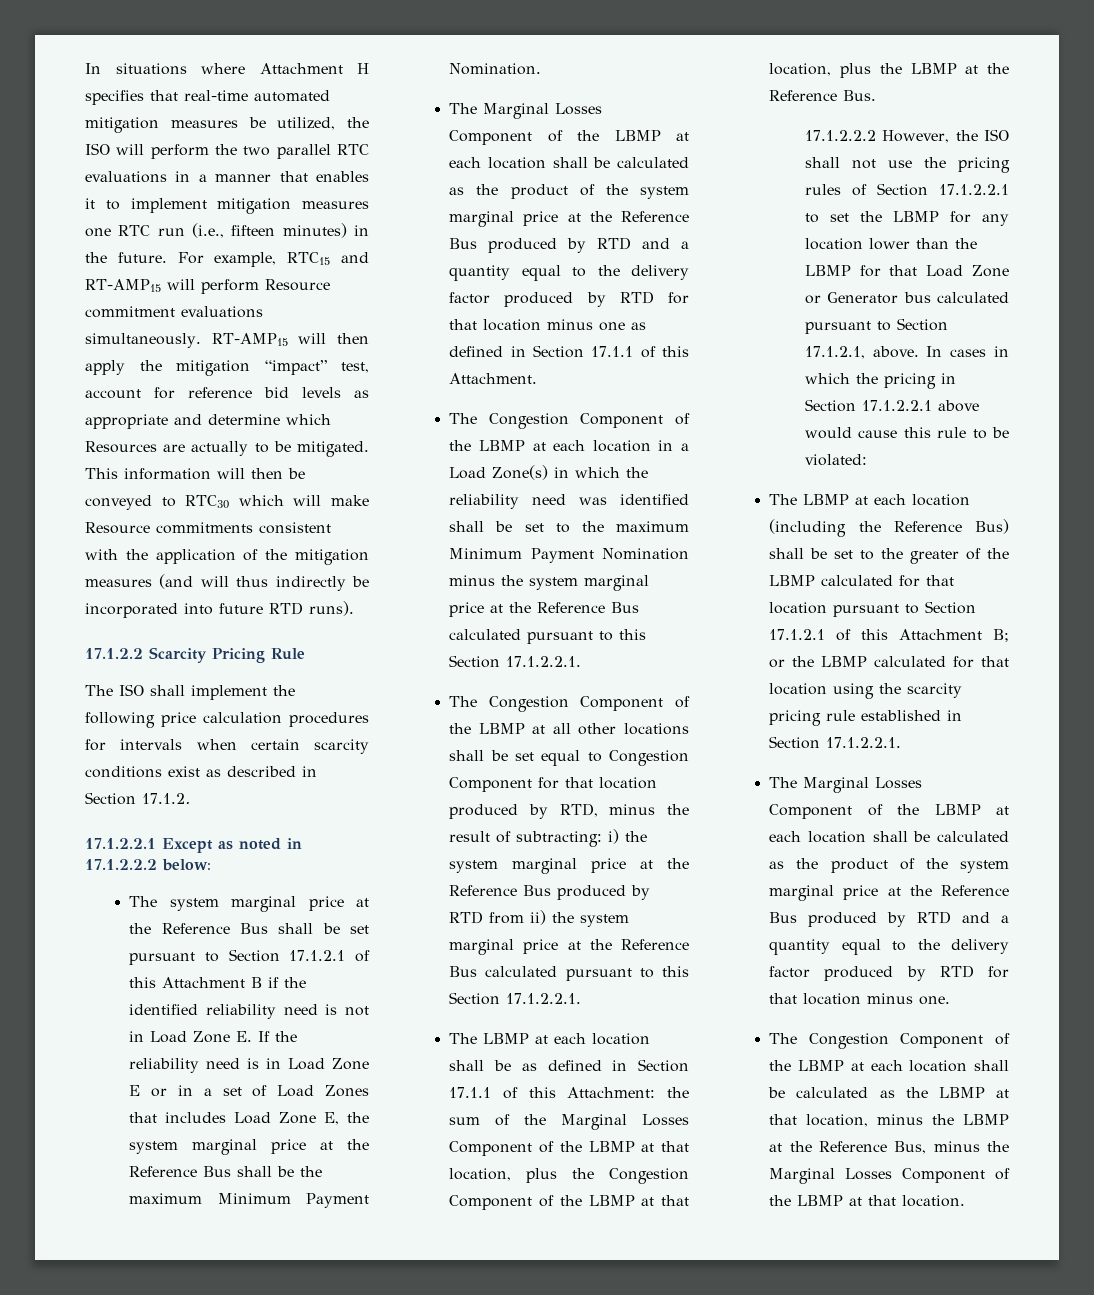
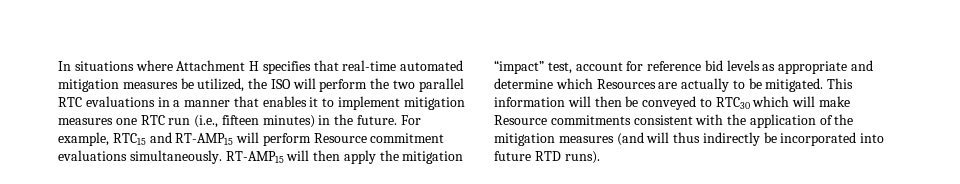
- 17.1.2.2 Scarcity Pricing Rule
- The ISO shall implement the following price calculation procedures for intervals when certain scarcity conditions exist as described in Section 17.1.2.
- 17.1.2.2.1 Except as noted in 17.1.2.2.2 below:
- The system marginal price at the Reference Bus shall be set pursuant to Section 17.1.2.1 of this Attachment B if the identified reliability need is not in Load Zone E. If the reliability need is in Load Zone E or in a set of Load Zones that includes Load Zone E, the system marginal price at the Reference Bus shall be the maximum Minimum Payment Nomination.
- The Marginal Losses Component of the LBMP at each location shall be calculated as the product of the system marginal price at the Reference Bus produced by RTD and a quantity equal to the delivery factor produced by RTD for that location minus one as defined in Section 17.1.1 of this Attachment.
- The Congestion Component of the LBMP at each location in a Load Zone(s) in which the reliability need was identified shall be set to the maximum Minimum Payment Nomination minus the system marginal price at the Reference Bus calculated pursuant to this Section 17.1.2.2.1.
- The Congestion Component of the LBMP at all other locations shall be set equal to Congestion Component for that location produced by RTD, minus the result of subtracting: i) the system marginal price at the Reference Bus produced by RTD from ii) the system marginal price at the Reference Bus calculated pursuant to this Section 17.1.2.2.1.
- The LBMP at each location shall be as defined in Section 17.1.1 of this Attachment: the sum of the Marginal Losses Component of the LBMP at that location, plus the Congestion Component of the LBMP at that location, plus the LBMP at the Reference Bus.
- 17.1.2.2.2 However, the ISO shall not use the pricing rules of Section 17.1.2.2.1 to set the LBMP for any location lower than the LBMP for that Load Zone or Generator bus calculated pursuant to Section 17.1.2.1, above. In cases in which the pricing in Section 17.1.2.2.1 above would cause this rule to be violated:
- The LBMP at each location (including the Reference Bus) shall be set to the greater of the LBMP calculated for that location pursuant to Section 17.1.2.1 of this Attachment B; or the LBMP calculated for that location using the scarcity pricing rule established in Section 17.1.2.2.1.
- The Marginal Losses Component of the LBMP at each location shall be calculated as the product of the system marginal price at the Reference Bus produced by RTD and a quantity equal to the delivery factor produced by RTD for that location minus one.
- The Congestion Component of the LBMP at each location shall be calculated as the LBMP at that location, minus the LBMP at the Reference Bus, minus the Marginal Losses Component of the LBMP at that location.

